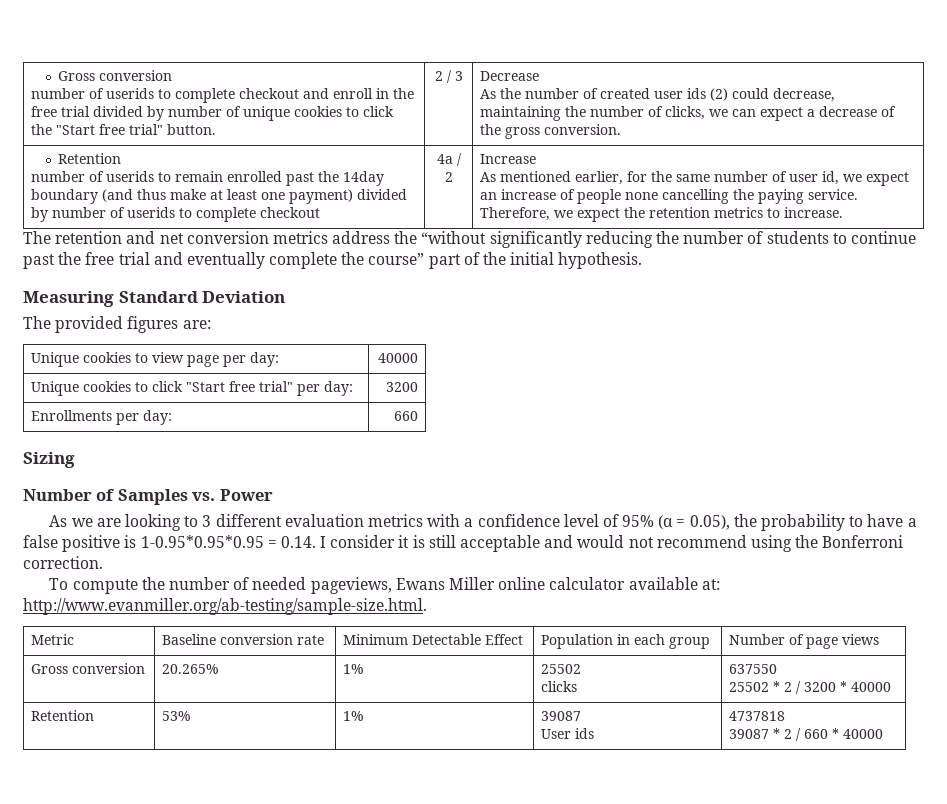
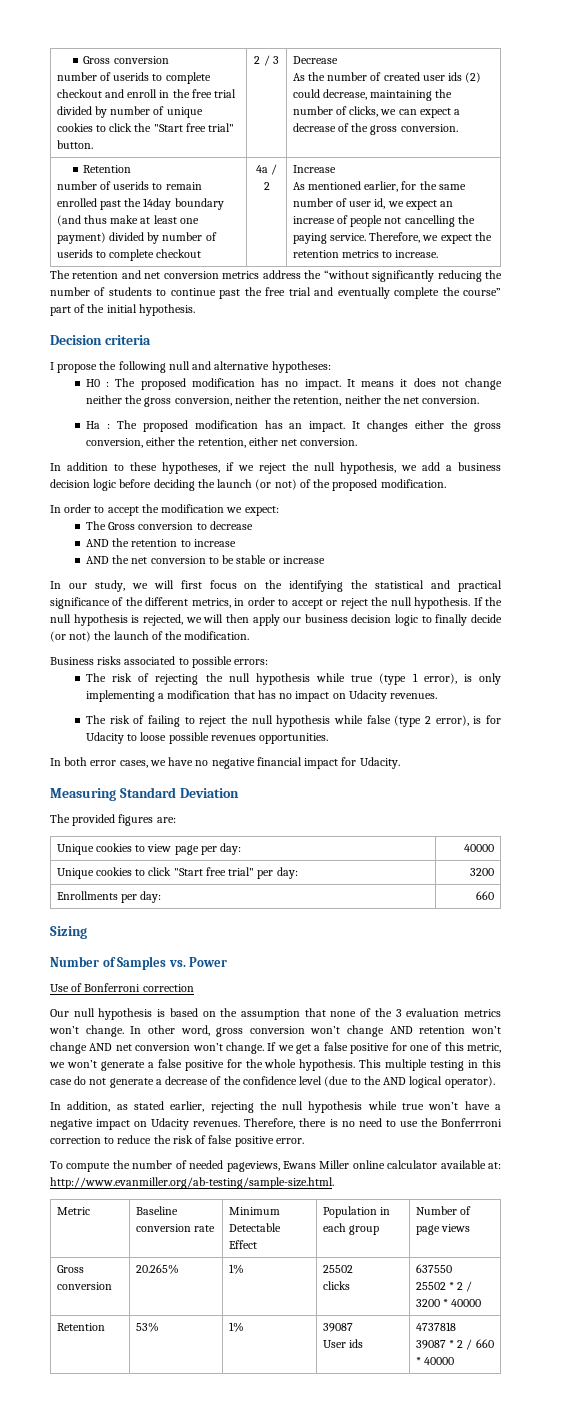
- As mentioned earlier, for the same number of user id, we expect an increase of people none cancelling the paying service.
+ As mentioned earlier, for the same number of user id, we expect an increase of people not cancelling the paying service.
+ Decision criteria
+ I propose the following null and alternative hypotheses:
+ H0 : The proposed modification has no impact. It means it does not change neither the gross conversion, neither the retention, neither the net conversion.
+ Ha : The proposed modification has an impact. It changes either the gross conversion, either the retention, either net conversion.
+ In addition to these hypotheses, if we reject the null hypothesis, we add a business decision logic before deciding the launch (or not) of the proposed modification.
+ In order to accept the modification we expect:
+ The Gross conversion to decrease
+ AND the retention to increase
+ AND the net conversion to be stable or increase
+ In our study, we will first focus on the identifying the statistical and practical significance of the different metrics, in order to accept or reject the null hypothesis. If the null hypothesis is rejected, we will then apply our business decision logic to finally decide (or not) the launch of the modification.
+ Business risks associated to possible errors:
+ The risk of rejecting the null hypothesis while true (type 1 error), is only implementing a modification that has no impact on Udacity revenues.
+ The risk of failing to reject the null hypothesis while false (type 2 error), is for Udacity to loose possible revenues opportunities.
+ In both error cases, we have no negative financial impact for Udacity.
- As we are looking to 3 different evaluation metrics with a confidence level of 95% (α = 0.05), the probability to have a false positive is 1-0.95*0.95*0.95 = 0.14. I consider it is still acceptable and would not recommend using the Bonferroni correction.
+ Use of Bonferroni correction
+ Our null hypothesis is based on the assumption that none of the 3 evaluation metrics won’t change. In other word, gross conversion won’t change AND retention won’t change AND net conversion won’t change. If we get a false positive for one of this metric, we won’t generate a false positive for the whole hypothesis. This multiple testing in this case do not generate a decrease of the confidence level (due to the AND logical operator).
+ In addition, as stated earlier, rejecting the null hypothesis while true won’t have a negative impact on Udacity revenues. Therefore, there is no need to use the Bonferrroni correction to reduce the risk of false positive error.

